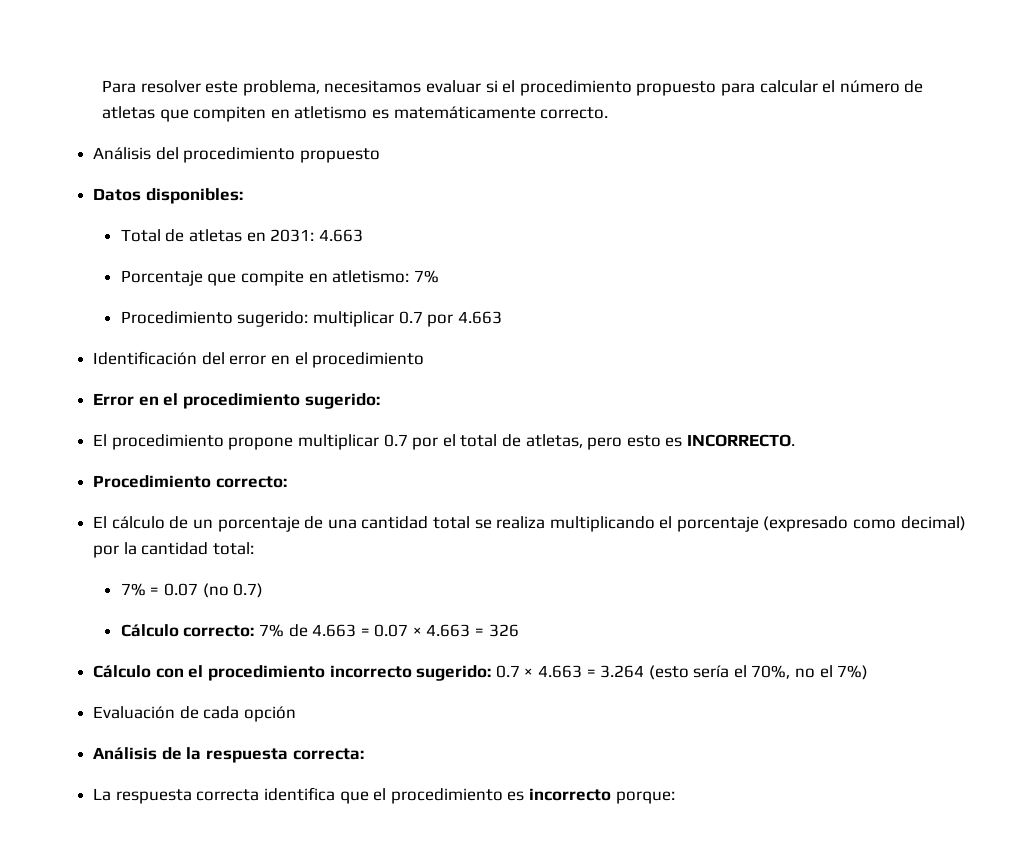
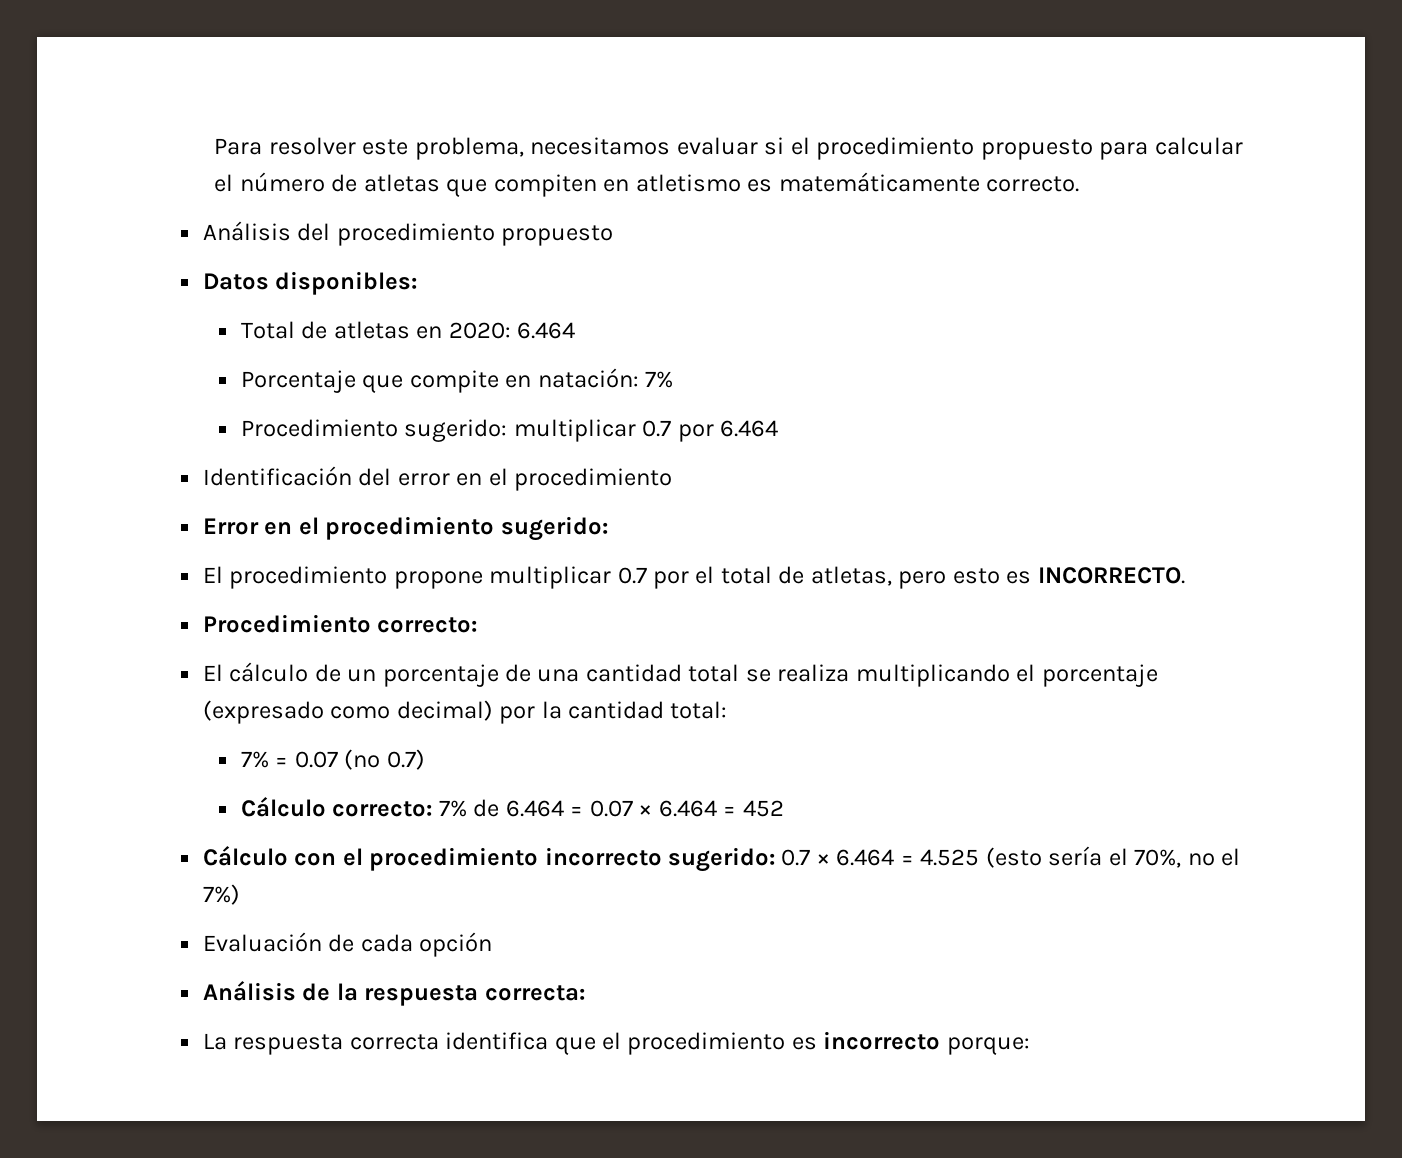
- Total de atletas en 2031: 4.663
+ Total de atletas en 2020: 6.464
- Porcentaje que compite en atletismo: 7%
+ Porcentaje que compite en natación: 7%
- Procedimiento sugerido: multiplicar 0.7 por 4.663
+ Procedimiento sugerido: multiplicar 0.7 por 6.464
- Cálculo correcto: 7% de 4.663 = 0.07 × 4.663 = 326
+ Cálculo correcto: 7% de 6.464 = 0.07 × 6.464 = 452
- Cálculo con el procedimiento incorrecto sugerido: 0.7 × 4.663 = 3.264 (esto sería el 70%, no el 7%)
+ Cálculo con el procedimiento incorrecto sugerido: 0.7 × 6.464 = 4.525 (esto sería el 70%, no el 7%)

